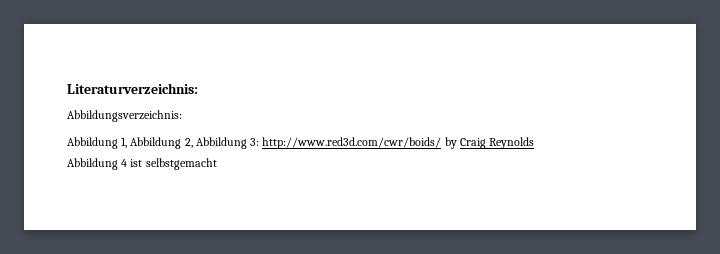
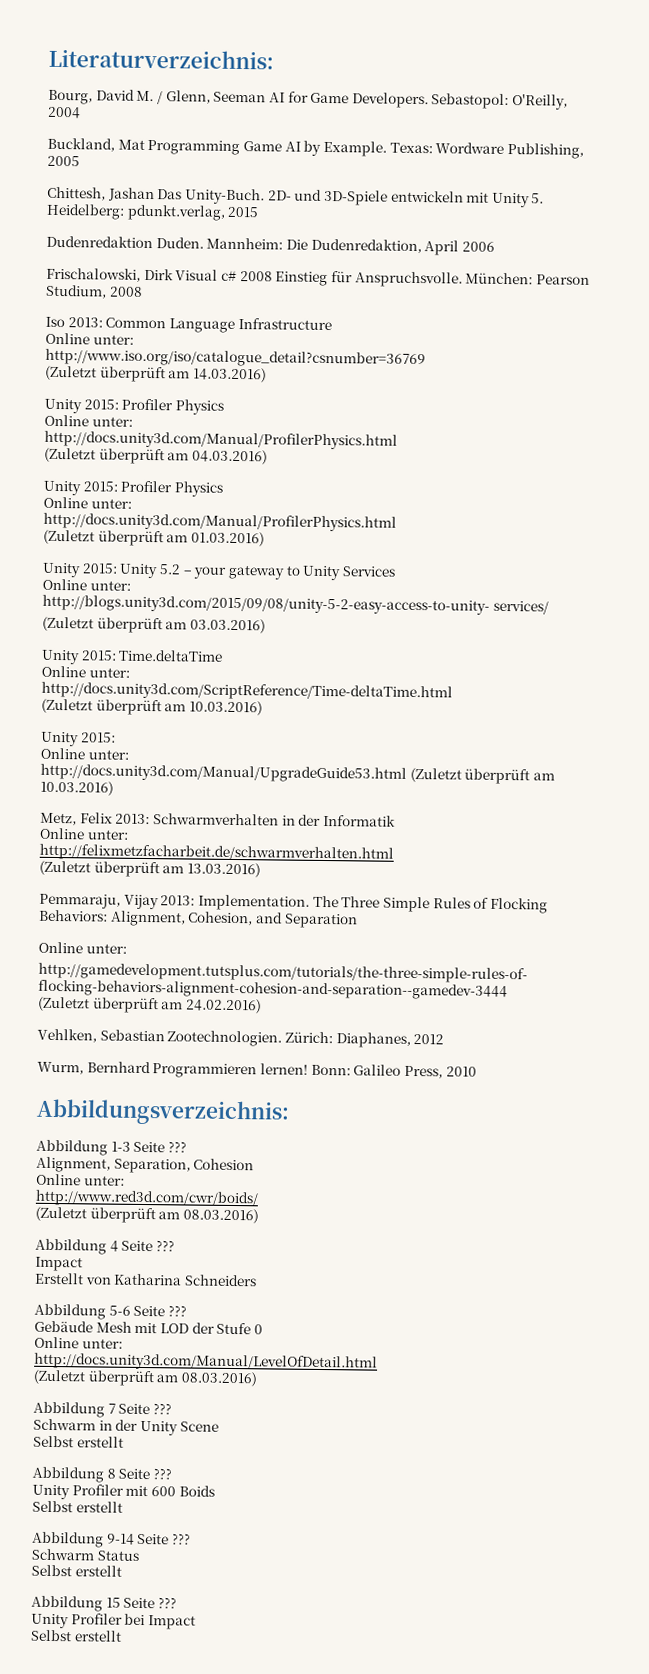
+ Bourg, David M. / Glenn, Seeman AI for Game Developers. Sebastopol: O'Reilly, 2004
+ Buckland, Mat Programming Game AI by Example. Texas: Wordware Publishing, 2005
+ Chittesh, Jashan Das Unity-Buch. 2D- und 3D-Spiele entwickeln mit Unity 5. Heidelberg: pdunkt.verlag, 2015
+ Dudenredaktion Duden. Mannheim: Die Dudenredaktion, April 2006
+ Frischalowski, Dirk Visual c# 2008 Einstieg für Anspruchsvolle. München: Pearson Studium, 2008
+ Iso 2013: Common Language Infrastructure
+ Online unter:
+ http://www.iso.org/iso/catalogue_detail?csnumber=36769
+ (Zuletzt überprüft am 14.03.2016)
+ Unity 2015: Profiler Physics
+ Online unter:
+ http://docs.unity3d.com/Manual/ProfilerPhysics.html
+ (Zuletzt überprüft am 04.03.2016)
+ Unity 2015: Profiler Physics
+ Online unter:
+ http://docs.unity3d.com/Manual/ProfilerPhysics.html
+ (Zuletzt überprüft am 01.03.2016)
+ Unity 2015: Unity 5.2 – your gateway to Unity Services
+ Online unter:
+ http://blogs.unity3d.com/2015/09/08/unity-5-2-easy-access-to-unity- services/
+ (Zuletzt überprüft am 03.03.2016)
+ Unity 2015: Time.deltaTime
+ Online unter:
+ http://docs.unity3d.com/ScriptReference/Time-deltaTime.html
+ (Zuletzt überprüft am 10.03.2016)
+ Unity 2015:
+ Online unter:
+ http://docs.unity3d.com/Manual/UpgradeGuide53.html (Zuletzt überprüft am 10.03.2016)
+ Metz, Felix 2013: Schwarmverhalten in der Informatik
+ Online unter:
+ http://felixmetzfacharbeit.de/schwarmverhalten.html
+ (Zuletzt überprüft am 13.03.2016)
+ Pemmaraju, Vijay 2013: Implementation. The Three Simple Rules of Flocking Behaviors: Alignment, Cohesion, and Separation
+ Online unter:
+ http://gamedevelopment.tutsplus.com/tutorials/the-three-simple-rules-of- flocking-behaviors-alignment-cohesion-and-separation--gamedev-3444
+ (Zuletzt überprüft am 24.02.2016)
+ Vehlken, Sebastian Zootechnologien. Zürich: Diaphanes, 2012
+ Wurm, Bernhard Programmieren lernen! Bonn: Galileo Press, 2010
  Abbildungsverzeichnis:
- Abbildung 1, Abbildung 2, Abbildung 3: http://www.red3d.com/cwr/boids/ by Craig Reynolds
- Abbildung 4 ist selbstgemacht
+ Abbildung 1-3 Seite ???
+ Alignment, Separation, Cohesion
+ Online unter:
+ http://www.red3d.com/cwr/boids/
+ (Zuletzt überprüft am 08.03.2016)
+ Abbildung 4 Seite ???
+ Impact
+ Erstellt von Katharina Schneiders
+ Abbildung 5-6 Seite ???
+ Gebäude Mesh mit LOD der Stufe 0
+ Online unter:
+ http://docs.unity3d.com/Manual/LevelOfDetail.html
+ (Zuletzt überprüft am 08.03.2016)
+ Abbildung 7 Seite ???
+ Schwarm in der Unity Scene
+ Selbst erstellt
+ Abbildung 8 Seite ???
+ Unity Profiler mit 600 Boids
+ Selbst erstellt
+ Abbildung 9-14 Seite ???
+ Schwarm Status
+ Selbst erstellt
+ Abbildung 15 Seite ???
+ Unity Profiler bei Impact
+ Selbst erstellt

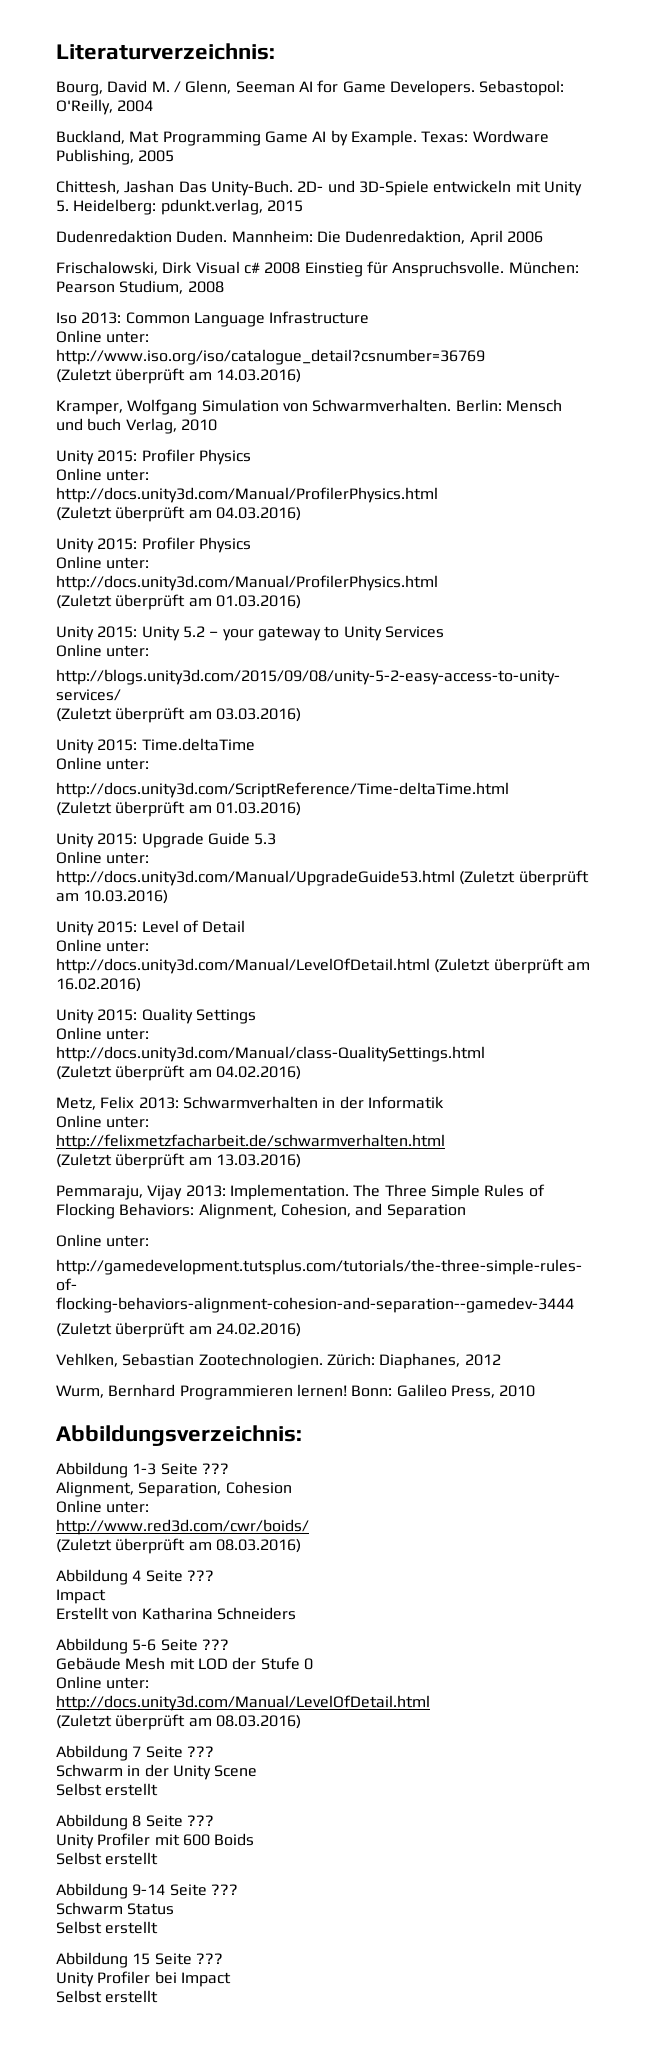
+ Kramper, Wolfgang Simulation von Schwarmverhalten. Berlin: Mensch und buch Verlag, 2010
  http://docs.unity3d.com/ScriptReference/Time-deltaTime.html
- (Zuletzt überprüft am 10.03.2016)
- Unity 2015:
+ (Zuletzt überprüft am 01.03.2016)
+ Unity 2015: Upgrade Guide 5.3
+ Unity 2015: Level of Detail
+ Online unter:
+ http://docs.unity3d.com/Manual/LevelOfDetail.html (Zuletzt überprüft am 16.02.2016)
+ Unity 2015: Quality Settings
+ Online unter:
+ http://docs.unity3d.com/Manual/class-QualitySettings.html
+ (Zuletzt überprüft am 04.02.2016)

